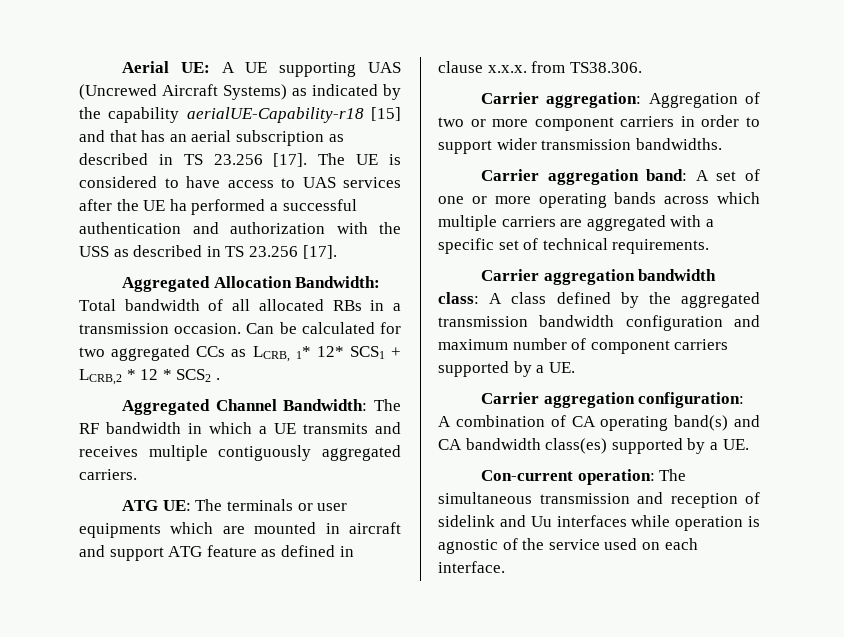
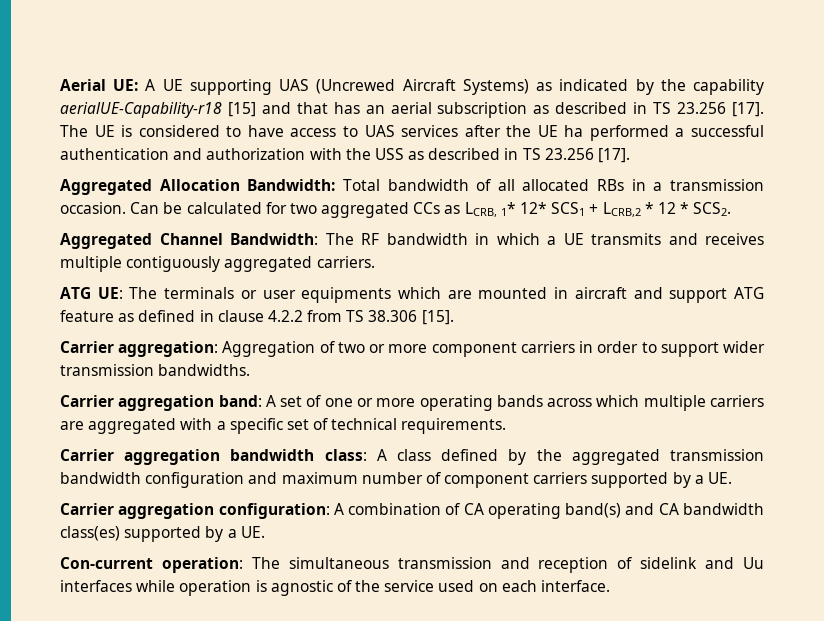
- Can be calculated for two aggregated CCs as LCRB, 1* 12* SCS1 + LCRB,2 * 12 * SCS2 .
+ Can be calculated for two aggregated CCs as LCRB, 1* 12* SCS1 + LCRB,2 * 12 * SCS2.
- ATG UE: The terminals or user equipments which are mounted in aircraft and support ATG feature as defined in clause x.x.x. from TS38.306.
+ ATG UE: The terminals or user equipments which are mounted in aircraft and support ATG feature as defined in clause 4.2.2 from TS 38.306 [15].

